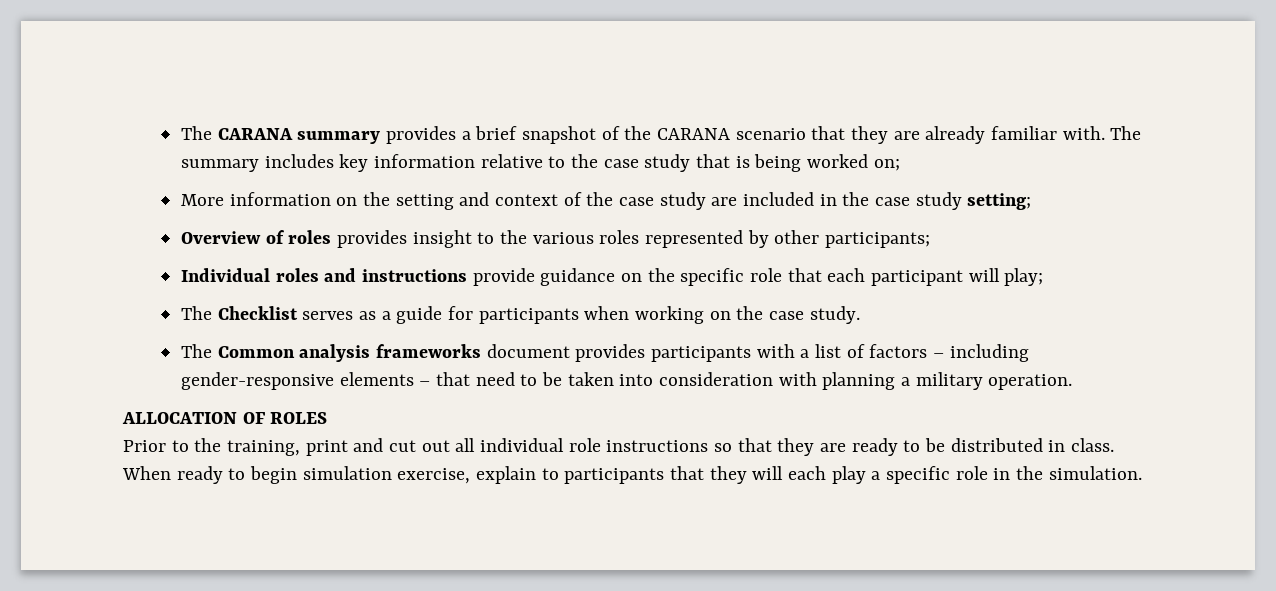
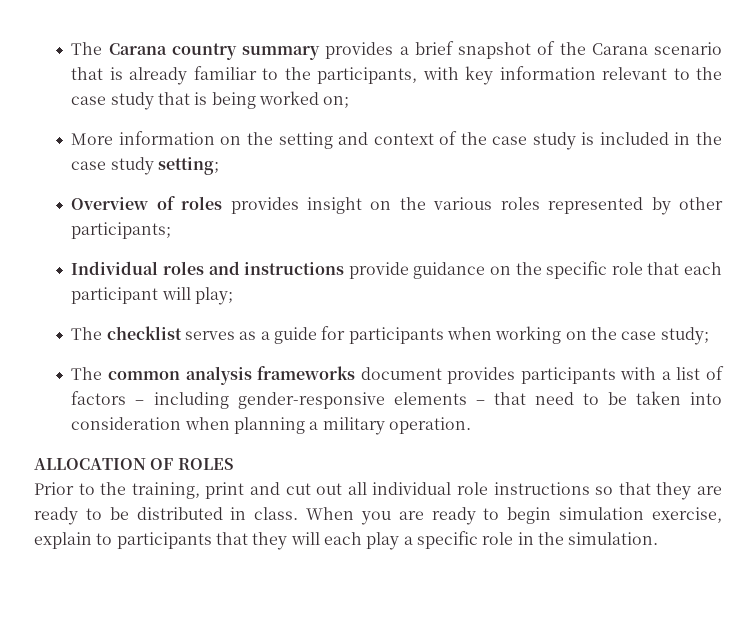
- The CARANA summary provides a brief snapshot of the CARANA scenario that they are already familiar with. The summary includes key information relative to the case study that is being worked on;
+ The Carana country summary provides a brief snapshot of the Carana scenario that is already familiar to the participants, with key information relevant to the case study that is being worked on;
- More information on the setting and context of the case study are included in the case study setting;
+ More information on the setting and context of the case study is included in the case study setting;
- Overview of roles provides insight to the various roles represented by other participants;
+ Overview of roles provides insight on the various roles represented by other participants;
- The Checklist serves as a guide for participants when working on the case study.
- The Common analysis frameworks document provides participants with a list of factors – including gender-responsive elements – that need to be taken into consideration with planning a military operation.
+ The checklist serves as a guide for participants when working on the case study;
+ The common analysis frameworks document provides participants with a list of factors – including gender-responsive elements – that need to be taken into consideration when planning a military operation.
- When ready to begin simulation exercise, explain to participants that they will each play a specific role in the simulation.
+ When you are ready to begin simulation exercise, explain to participants that they will each play a specific role in the simulation.

